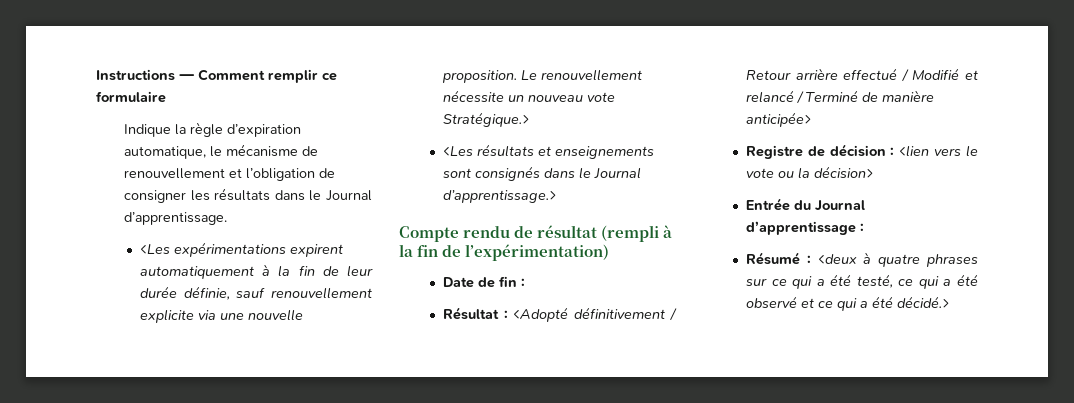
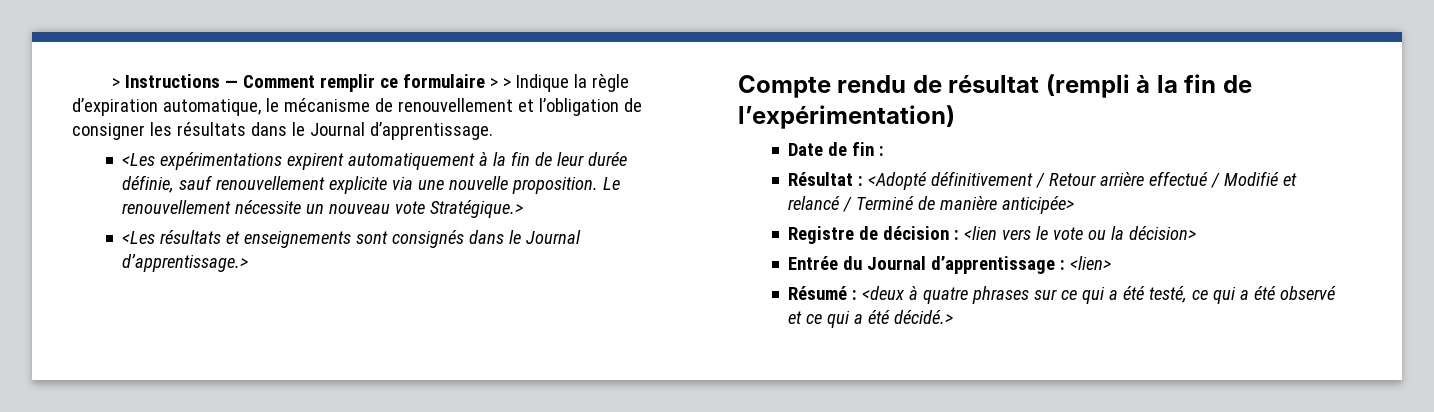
- Instructions — Comment remplir ce formulaire
- Indique la règle d’expiration automatique, le mécanisme de renouvellement et l’obligation de consigner les résultats dans le Journal d’apprentissage.
+ > Instructions — Comment remplir ce formulaire > > Indique la règle d’expiration automatique, le mécanisme de renouvellement et l’obligation de consigner les résultats dans le Journal d’apprentissage.
- Entrée du Journal d’apprentissage :
+ Entrée du Journal d’apprentissage : <lien>

